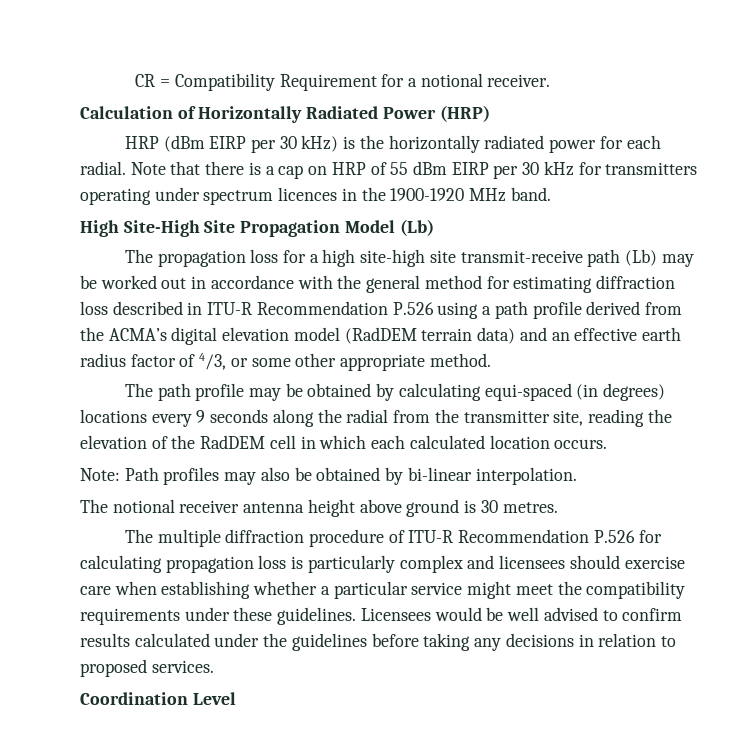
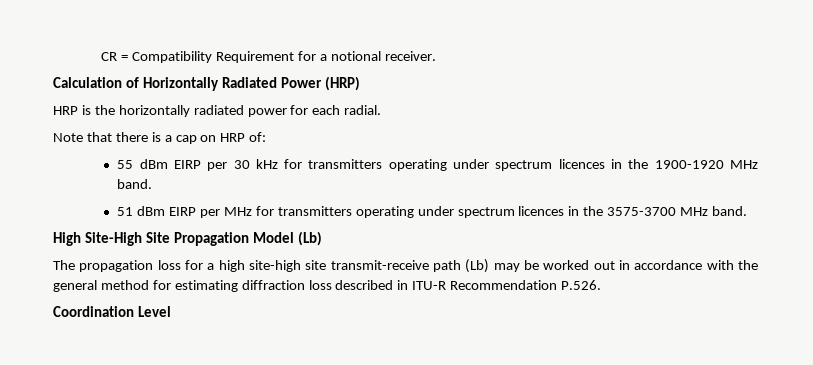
- HRP (dBm EIRP per 30 kHz) is the horizontally radiated power for each radial. Note that there is a cap on HRP of 55 dBm EIRP per 30 kHz for transmitters operating under spectrum licences in the 1900-1920 MHz band.
+ HRP is the horizontally radiated power for each radial.
+ Note that there is a cap on HRP of:
+ 55 dBm EIRP per 30 kHz for transmitters operating under spectrum licences in the 1900-1920 MHz band.
+ 51 dBm EIRP per MHz for transmitters operating under spectrum licences in the 3575-3700 MHz band.
- The propagation loss for a high site-high site transmit-receive path (Lb) may be worked out in accordance with the general method for estimating diffraction loss described in ITU-R Recommendation P.526 using a path profile derived from the ACMA’s digital elevation model (RadDEM terrain data) and an effective earth radius factor of 4/3, or some other appropriate method.
- The path profile may be obtained by calculating equi-spaced (in degrees) locations every 9 seconds along the radial from the transmitter site, reading the elevation of the RadDEM cell in which each calculated location occurs.
- Note: Path profiles may also be obtained by bi-linear interpolation.
- The notional receiver antenna height above ground is 30 metres.
- The multiple diffraction procedure of ITU-R Recommendation P.526 for calculating propagation loss is particularly complex and licensees should exercise care when establishing whether a particular service might meet the compatibility requirements under these guidelines. Licensees would be well advised to confirm results calculated under the guidelines before taking any decisions in relation to proposed services.
+ The propagation loss for a high site-high site transmit-receive path (Lb) may be worked out in accordance with the general method for estimating diffraction loss described in ITU-R Recommendation P.526.

